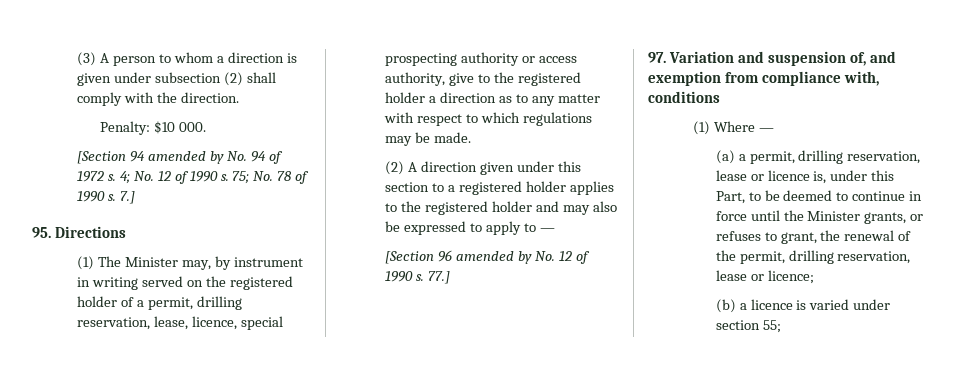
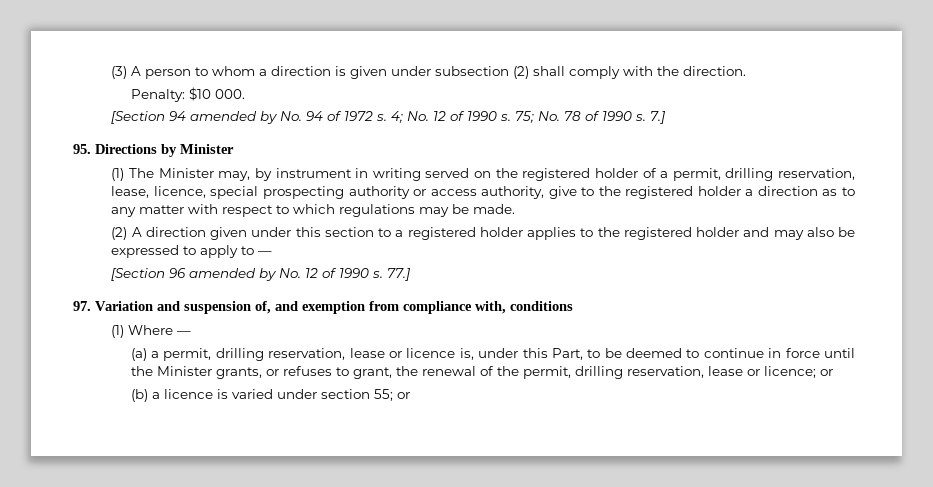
- 95. Directions
+ 95. Directions by Minister
- (a) a permit, drilling reservation, lease or licence is, under this Part, to be deemed to continue in force until the Minister grants, or refuses to grant, the renewal of the permit, drilling reservation, lease or licence;
+ (a) a permit, drilling reservation, lease or licence is, under this Part, to be deemed to continue in force until the Minister grants, or refuses to grant, the renewal of the permit, drilling reservation, lease or licence; or
- (b) a licence is varied under section 55;
+ (b) a licence is varied under section 55; or

